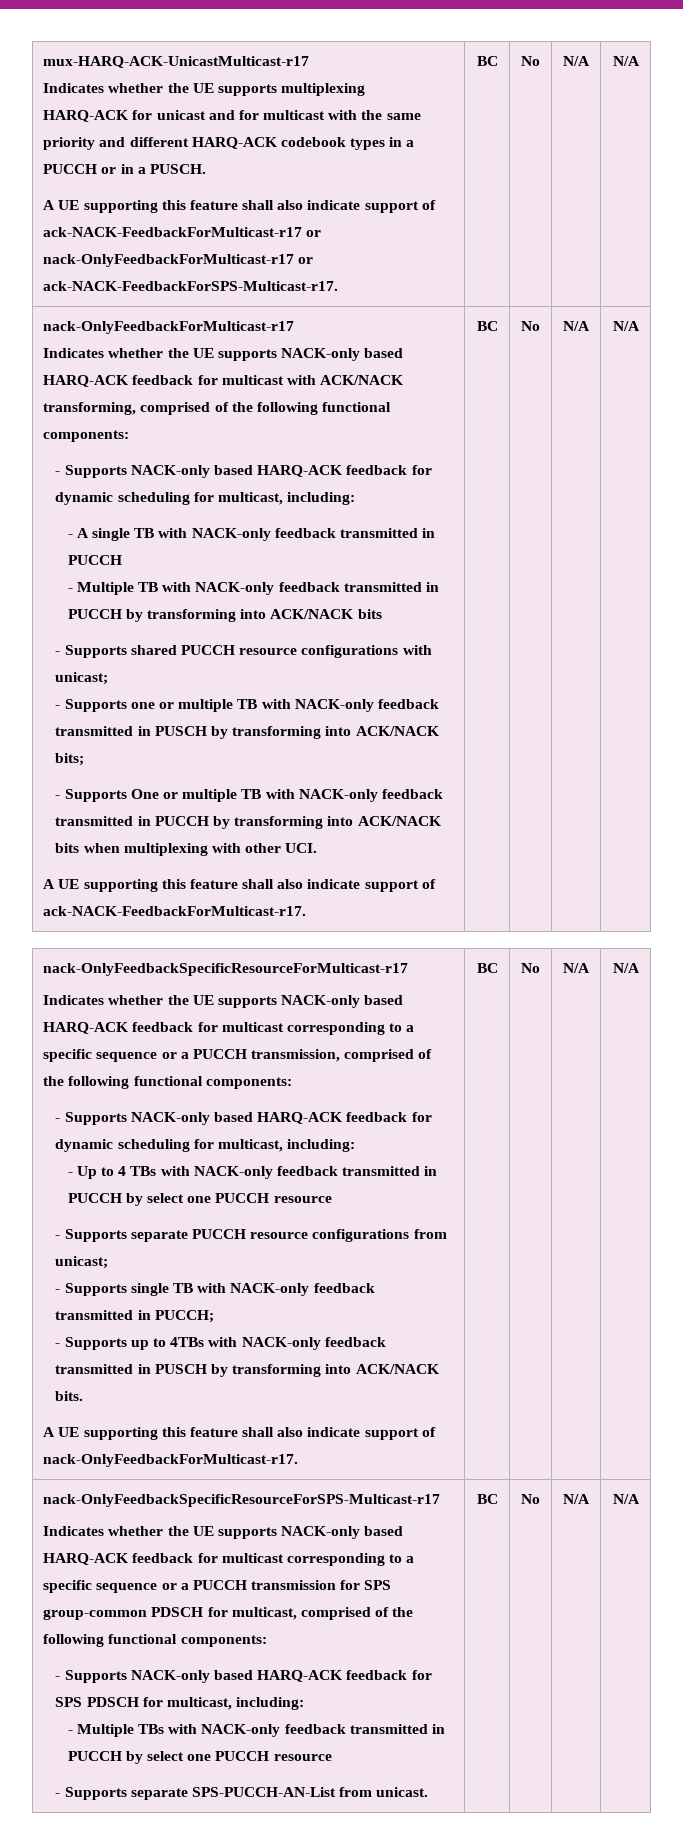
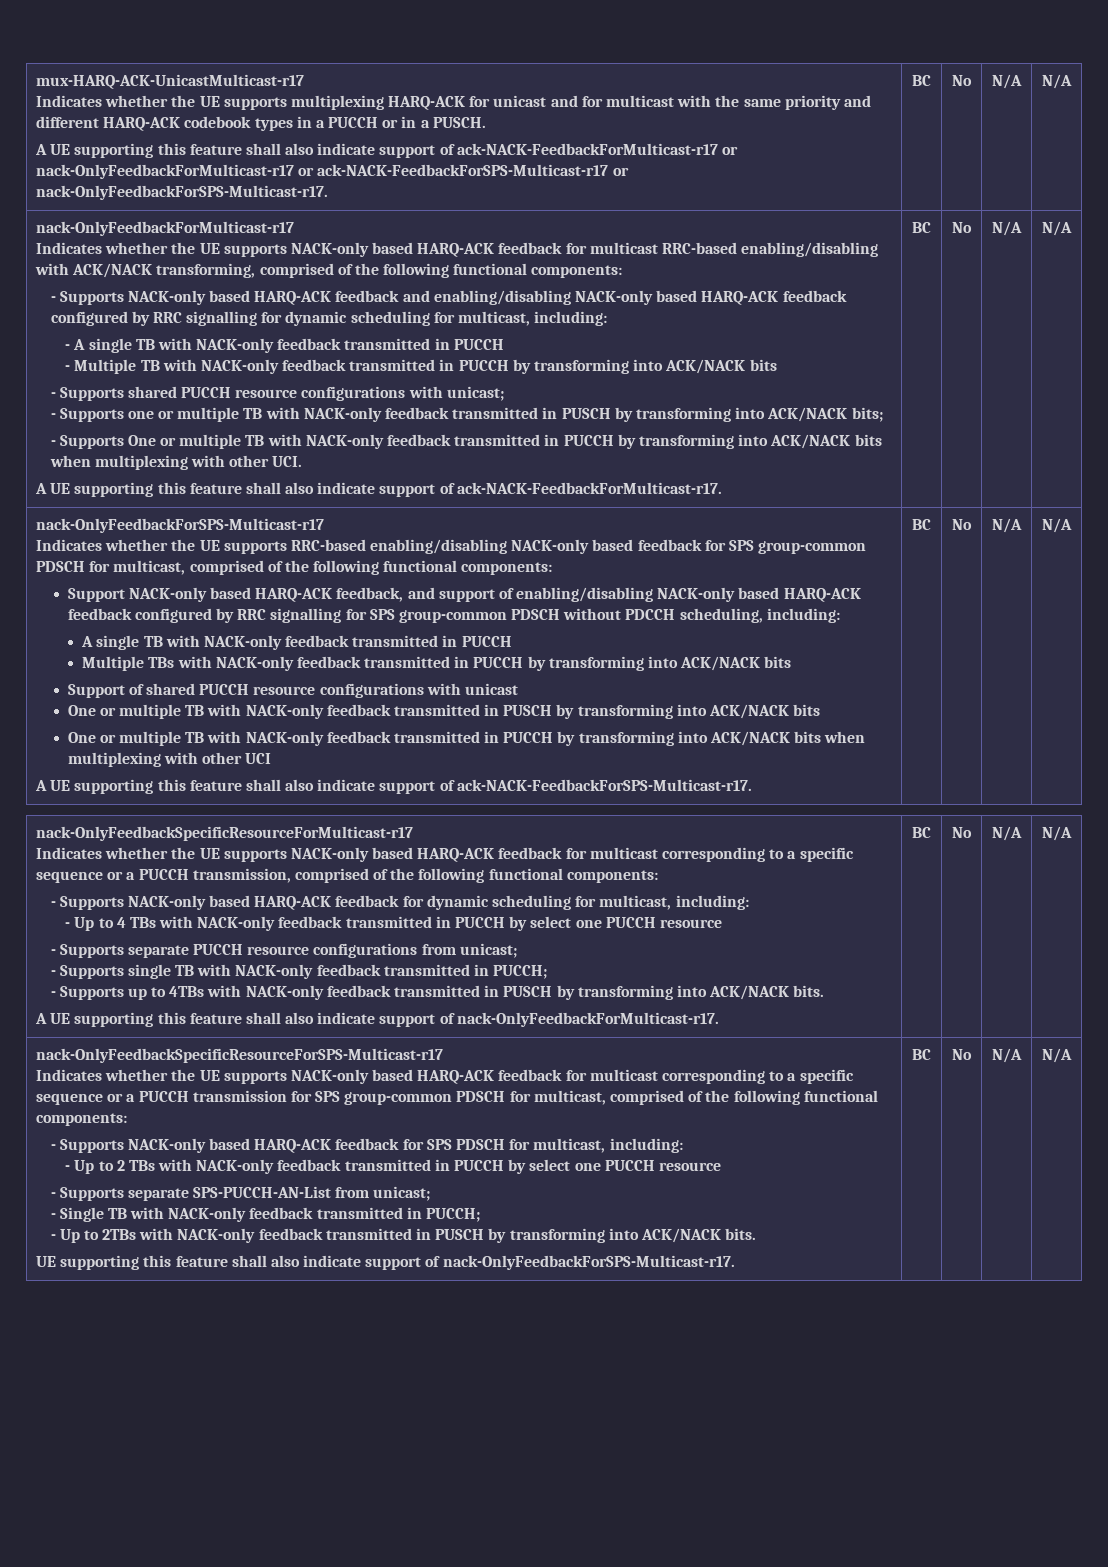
- A UE supporting this feature shall also indicate support of ack-NACK-FeedbackForMulticast-r17 or nack-OnlyFeedbackForMulticast-r17 or ack-NACK-FeedbackForSPS-Multicast-r17.
+ A UE supporting this feature shall also indicate support of ack-NACK-FeedbackForMulticast-r17 or nack-OnlyFeedbackForMulticast-r17 or ack-NACK-FeedbackForSPS-Multicast-r17 or nack-OnlyFeedbackForSPS-Multicast-r17.
- Indicates whether the UE supports NACK-only based HARQ-ACK feedback for multicast with ACK/NACK transforming, comprised of the following functional components:
- - Supports NACK-only based HARQ-ACK feedback for dynamic scheduling for multicast, including:
+ Indicates whether the UE supports NACK-only based HARQ-ACK feedback for multicast RRC-based enabling/disabling with ACK/NACK transforming, comprised of the following functional components:
+ - Supports NACK-only based HARQ-ACK feedback and enabling/disabling NACK-only based HARQ-ACK feedback configured by RRC signalling for dynamic scheduling for multicast, including:
+ nack-OnlyFeedbackForSPS-Multicast-r17
+ Indicates whether the UE supports RRC-based enabling/disabling NACK-only based feedback for SPS group-common PDSCH for multicast, comprised of the following functional components:
+ Support NACK-only based HARQ-ACK feedback, and support of enabling/disabling NACK-only based HARQ-ACK feedback configured by RRC signalling for SPS group-common PDSCH without PDCCH scheduling, including:
+ A single TB with NACK-only feedback transmitted in PUCCH
+ Multiple TBs with NACK-only feedback transmitted in PUCCH by transforming into ACK/NACK bits
+ Support of shared PUCCH resource configurations with unicast
+ One or multiple TB with NACK-only feedback transmitted in PUSCH by transforming into ACK/NACK bits
+ One or multiple TB with NACK-only feedback transmitted in PUCCH by transforming into ACK/NACK bits when multiplexing with other UCI
+ A UE supporting this feature shall also indicate support of ack-NACK-FeedbackForSPS-Multicast-r17. | BC | No | N/A | N/A
- - Multiple TBs with NACK-only feedback transmitted in PUCCH by select one PUCCH resource
+ - Up to 2 TBs with NACK-only feedback transmitted in PUCCH by select one PUCCH resource
- - Supports separate SPS-PUCCH-AN-List from unicast.
+ - Supports separate SPS-PUCCH-AN-List from unicast;
+ - Single TB with NACK-only feedback transmitted in PUCCH;
+ - Up to 2TBs with NACK-only feedback transmitted in PUSCH by transforming into ACK/NACK bits.
+ UE supporting this feature shall also indicate support of nack-OnlyFeedbackForSPS-Multicast-r17.

